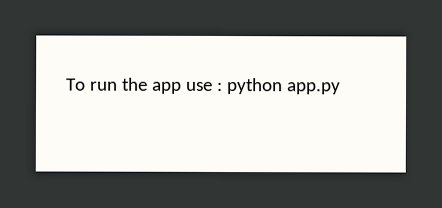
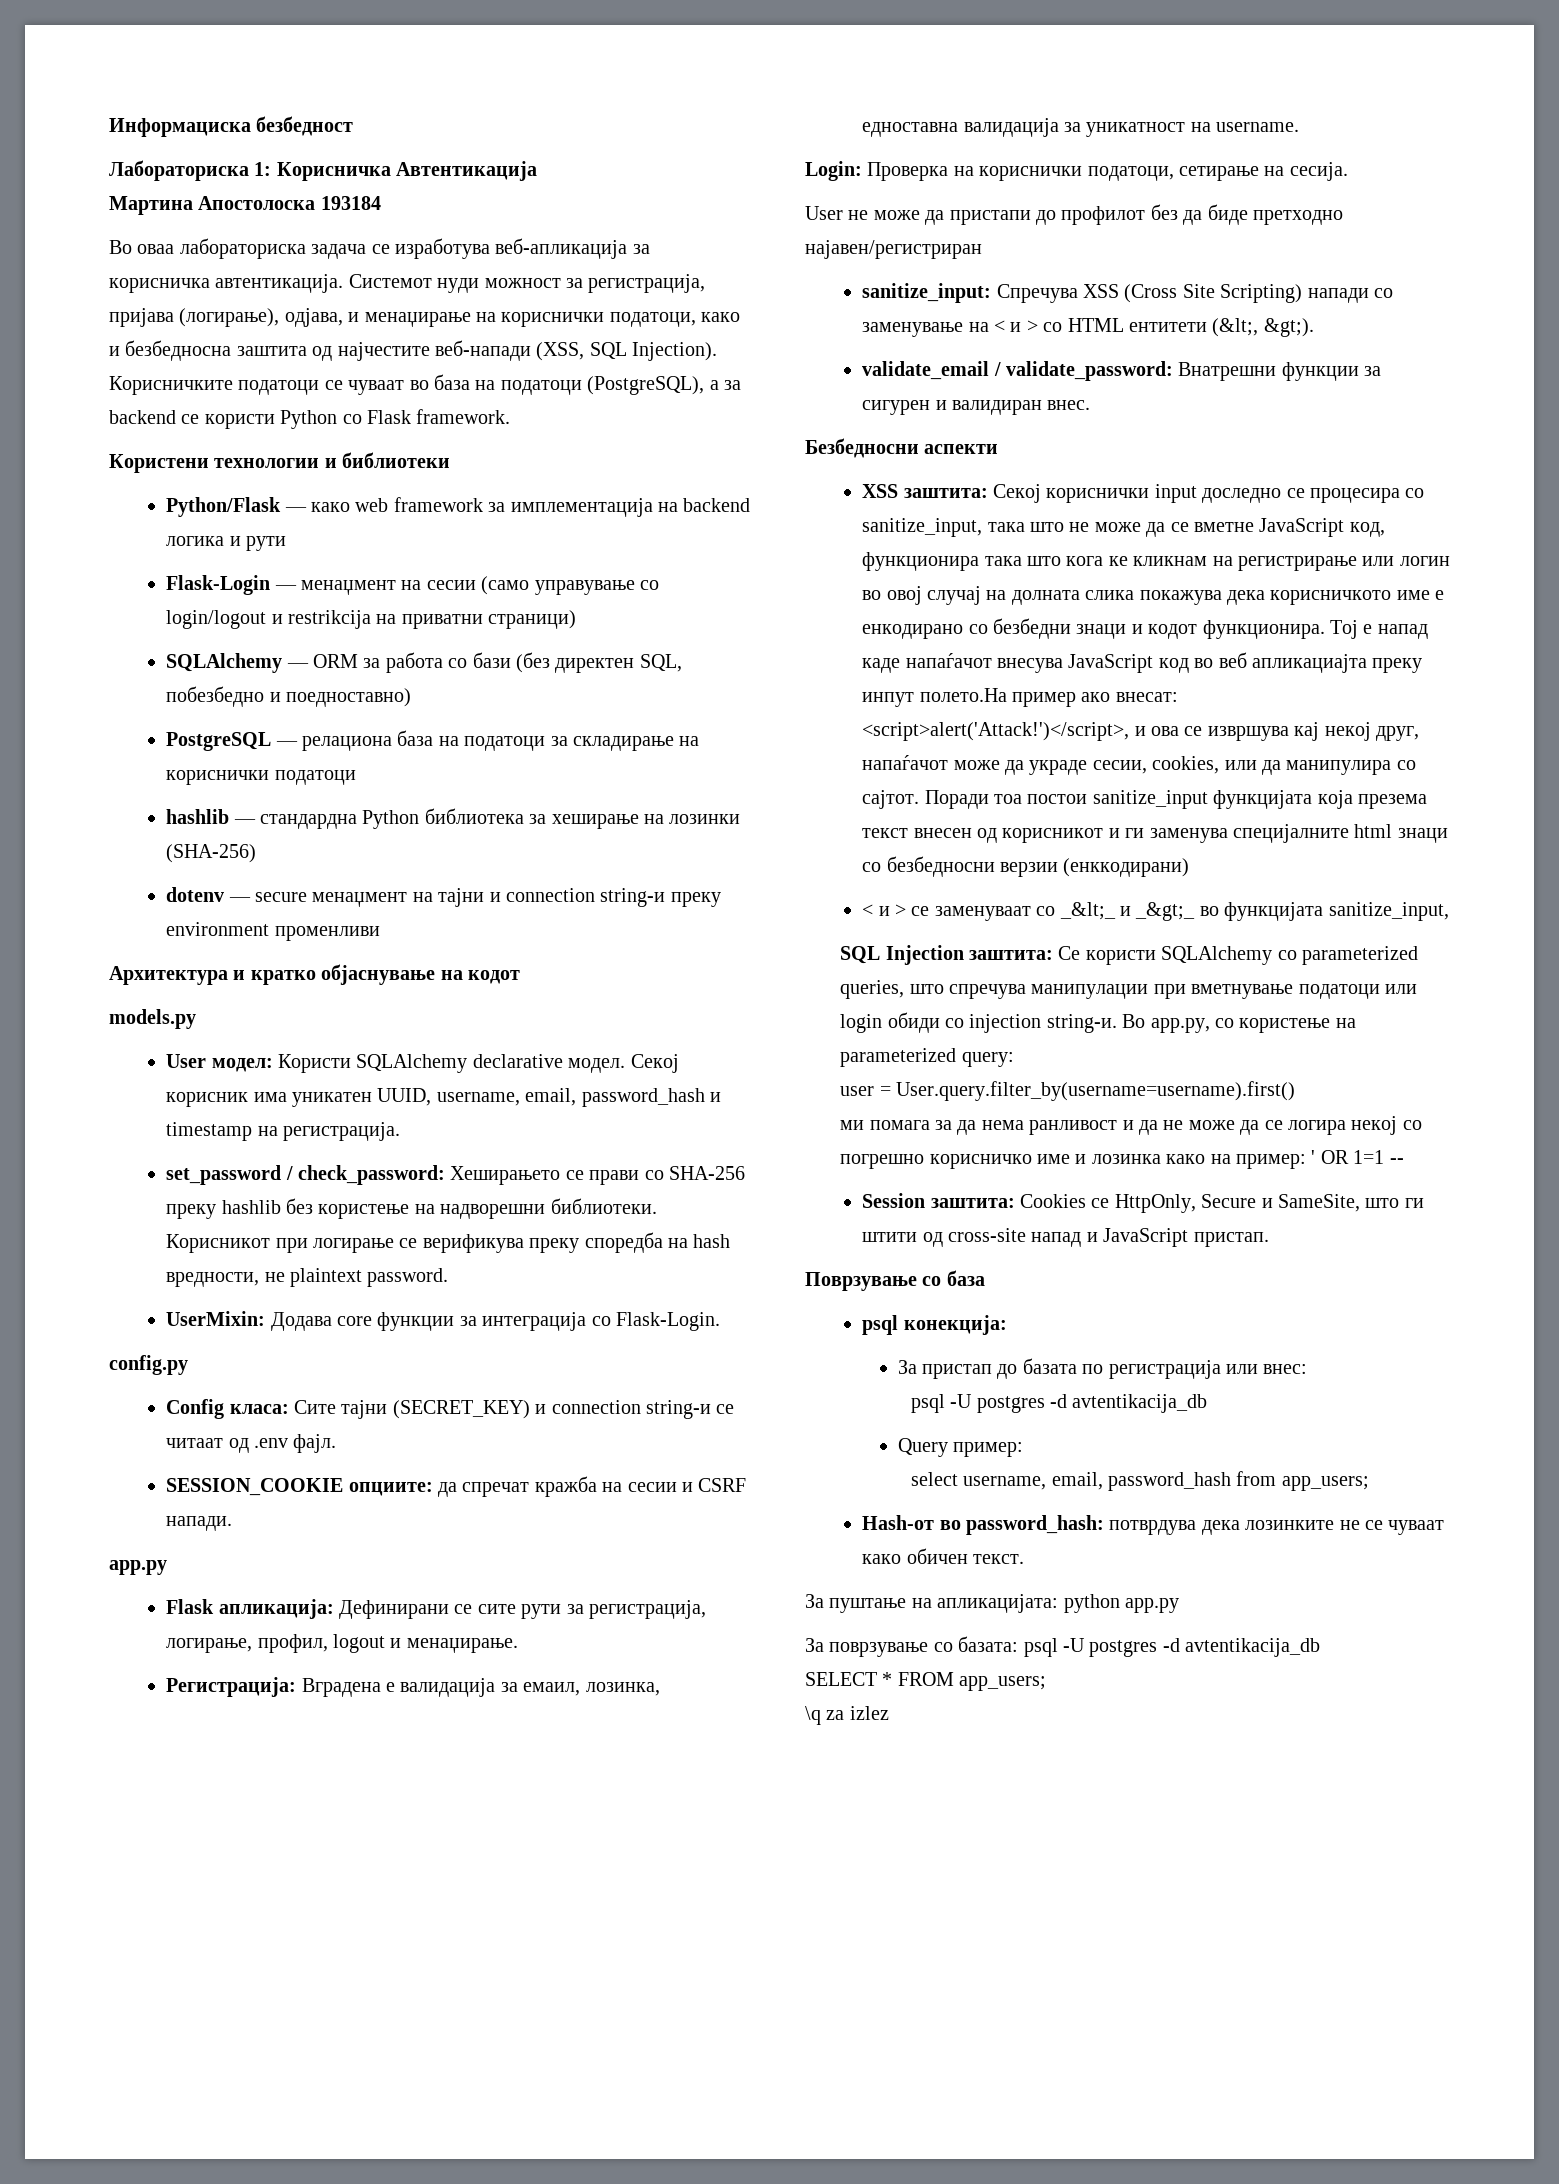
- To run the app use : python app.py
+ Информациска безбедност
+ Лабораториска 1: Корисничка Автентикација
+ Мартина Апостолоска 193184
+ Во оваа лабораториска задача се изработува веб-апликација за корисничка автентикација. Системот нуди можност за регистрација, пријава (логирање), одјава, и менаџирање на кориснички податоци, како и безбедносна заштита од најчестите веб-напади (XSS, SQL Injection). Корисничките податоци се чуваат во база на податоци (PostgreSQL), а за backend се користи Python со Flask framework.
+ Користени технологии и библиотеки
+ Python/Flask — како web framework за имплементација на backend логика и рути
+ Flask-Login — менаџмент на сесии (само управување со login/logout и restrikcija на приватни страници)
+ SQLAlchemy — ORM за работа со бази (без директен SQL, побезбедно и поедноставно)
+ PostgreSQL — релациона база на податоци за складирање на кориснички податоци
+ hashlib — стандардна Python библиотека за хеширање на лозинки (SHA-256)
+ dotenv — secure менаџмент на тајни и connection string-и преку environment променливи
+ Архитектура и кратко објаснување на кодот
+ models.py
+ User модел: Користи SQLAlchemy declarative модел. Секој корисник има уникатен UUID, username, email, password_hash и timestamp на регистрација.
+ set_password / check_password: Хеширањето се прави со SHA-256 преку hashlib без користење на надворешни библиотеки. Корисникот при логирање се верификува преку споредба на hash вредности, не plaintext password.
+ UserMixin: Додава core функции за интеграција со Flask-Login.
+ config.py
+ Config класа: Сите тајни (SECRET_KEY) и connection string-и се читаат од .env фајл.
+ SESSION_COOKIE опциите: да спречат кражба на сесии и CSRF напади.
+ app.py
+ Flask апликација: Дефинирани се сите рути за регистрација, логирање, профил, logout и менаџирање.
+ Регистрација: Вградена е валидација за емаил, лозинка, едноставна валидација за уникатност на username.
+ Login: Проверка на кориснички податоци, сетирање на сесија.
+ User не може да пристапи до профилот без да биде претходно најавен/регистриран
+ sanitize_input: Спречува XSS (Cross Site Scripting) напади со заменување на < и > со HTML ентитети (&lt;, &gt;).
+ validate_email / validate_password: Внатрешни функции за сигурен и валидиран внес.
+ Безбедносни аспекти
+ XSS заштита: Секој кориснички input доследно се процесира со sanitize_input, така што не може да се вметне JavaScript код, функционира така што кога ке кликнам на регистрирање или логин во овој случај на долната слика покажува дека корисничкото име е енкодирано со безбедни знаци и кодот функционира. Тој е напад каде напаѓачот внесува JavaScript код во веб апликациајта преку инпут полето.На пример ако внесат: <script>alert('Attack!')</script>, и ова се извршува кај некој друг, напаѓачот може да украде сесии, cookies, или да манипулира со сајтот. Поради тоа постои sanitize_input функцијата која презема текст внесен од корисникот и ги заменува специјалните html знаци со безбедносни верзии (енккодирани)
+ < и > се заменуваат со _&lt;_ и _&gt;_ во функцијата sanitize_input,
+ SQL Injection заштита: Се користи SQLAlchemy со parameterized queries, што спречува манипулации при вметнување податоци или login обиди со injection string-и. Во app.py, cо користење на parameterized query:
+ user = User.query.filter_by(username=username).first()
+ ми помага за да нема ранливост и да не може да се логира некој со погрешно корисничко име и лозинка како на пример: ' OR 1=1 --
+ Session заштита: Cookies се HttpOnly, Secure и SameSite, што ги штити од cross-site напад и JavaScript пристап.
+ Поврзување со база
+ psql конекција:
+ За пристап до базата по регистрација или внес:
+ psql -U postgres -d avtentikacija_db
+ Query пример:
+ select username, email, password_hash from app_users;
+ Hash-от во password_hash: потврдува дека лозинките не се чуваат како обичен текст.
+ За пуштање на апликацијата: python app.py
+ За поврзување со базата: psql -U postgres -d avtentikacija_db
+ SELECT * FROM app_users;
+ \q za izlez

